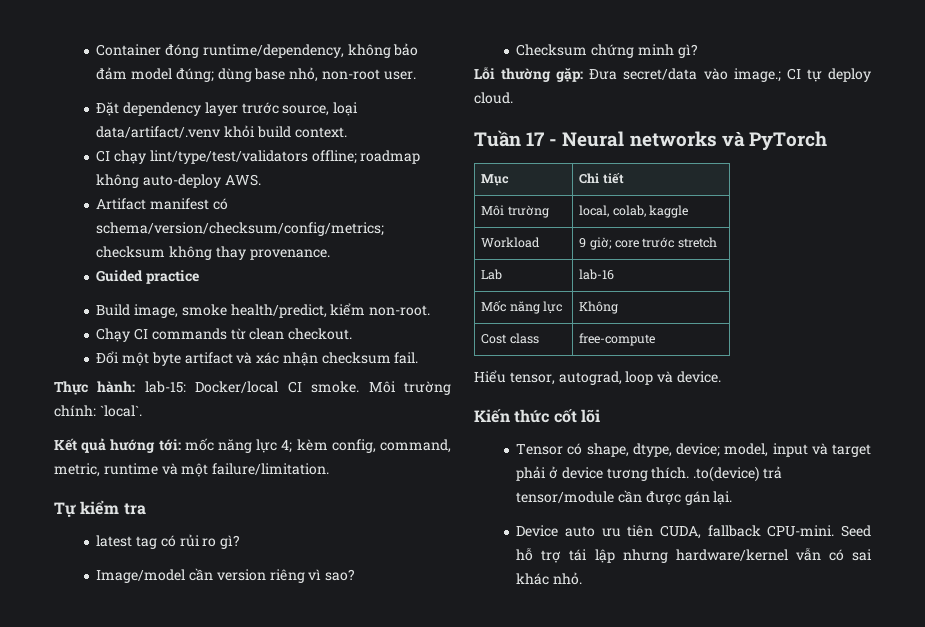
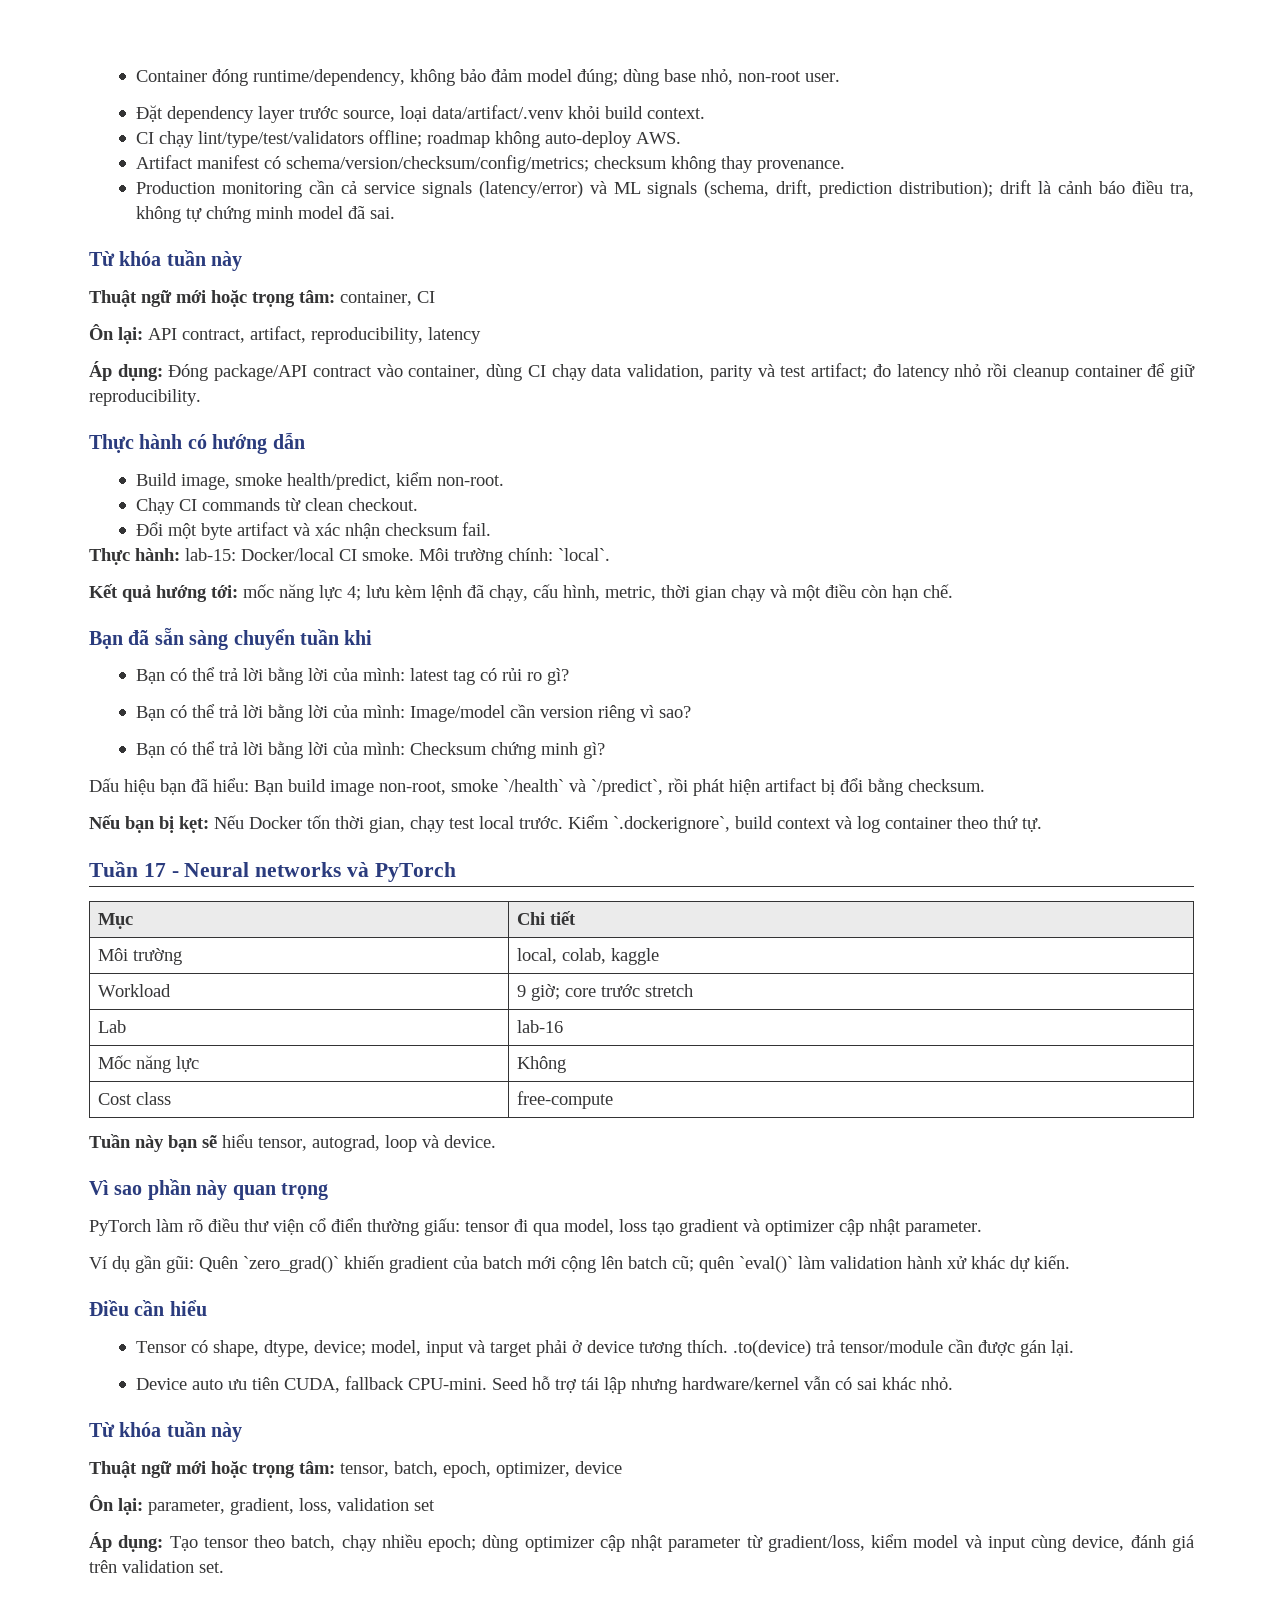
- Guided practice
+ Production monitoring cần cả service signals (latency/error) và ML signals (schema, drift, prediction distribution); drift là cảnh báo điều tra, không tự chứng minh model đã sai.
+ Từ khóa tuần này
+ Thuật ngữ mới hoặc trọng tâm: container, CI
+ Ôn lại: API contract, artifact, reproducibility, latency
+ Áp dụng: Đóng package/API contract vào container, dùng CI chạy data validation, parity và test artifact; đo latency nhỏ rồi cleanup container để giữ reproducibility.
+ Thực hành có hướng dẫn
- Kết quả hướng tới: mốc năng lực 4; kèm config, command, metric, runtime và một failure/limitation.
- Tự kiểm tra
- latest tag có rủi ro gì?
+ Kết quả hướng tới: mốc năng lực 4; lưu kèm lệnh đã chạy, cấu hình, metric, thời gian chạy và một điều còn hạn chế.
+ Bạn đã sẵn sàng chuyển tuần khi
+ Bạn có thể trả lời bằng lời của mình: latest tag có rủi ro gì?
- Image/model cần version riêng vì sao?
+ Bạn có thể trả lời bằng lời của mình: Image/model cần version riêng vì sao?
- Checksum chứng minh gì?
- Lỗi thường gặp: Đưa secret/data vào image.; CI tự deploy cloud.
+ Bạn có thể trả lời bằng lời của mình: Checksum chứng minh gì?
+ Dấu hiệu bạn đã hiểu: Bạn build image non-root, smoke `/health` và `/predict`, rồi phát hiện artifact bị đổi bằng checksum.
+ Nếu bạn bị kẹt: Nếu Docker tốn thời gian, chạy test local trước. Kiểm `.dockerignore`, build context và log container theo thứ tự.
- Hiểu tensor, autograd, loop và device.
+ Tuần này bạn sẽ hiểu tensor, autograd, loop và device.
- Kiến thức cốt lõi
+ Vì sao phần này quan trọng
+ PyTorch làm rõ điều thư viện cổ điển thường giấu: tensor đi qua model, loss tạo gradient và optimizer cập nhật parameter.
+ Ví dụ gần gũi: Quên `zero_grad()` khiến gradient của batch mới cộng lên batch cũ; quên `eval()` làm validation hành xử khác dự kiến.
+ Điều cần hiểu
  Seed hỗ trợ tái lập nhưng hardware/kernel vẫn có sai khác nhỏ.
+ Từ khóa tuần này
+ Thuật ngữ mới hoặc trọng tâm: tensor, batch, epoch, optimizer, device
+ Ôn lại: parameter, gradient, loss, validation set
+ Áp dụng: Tạo tensor theo batch, chạy nhiều epoch; dùng optimizer cập nhật parameter từ gradient/loss, kiểm model và input cùng device, đánh giá trên validation set.

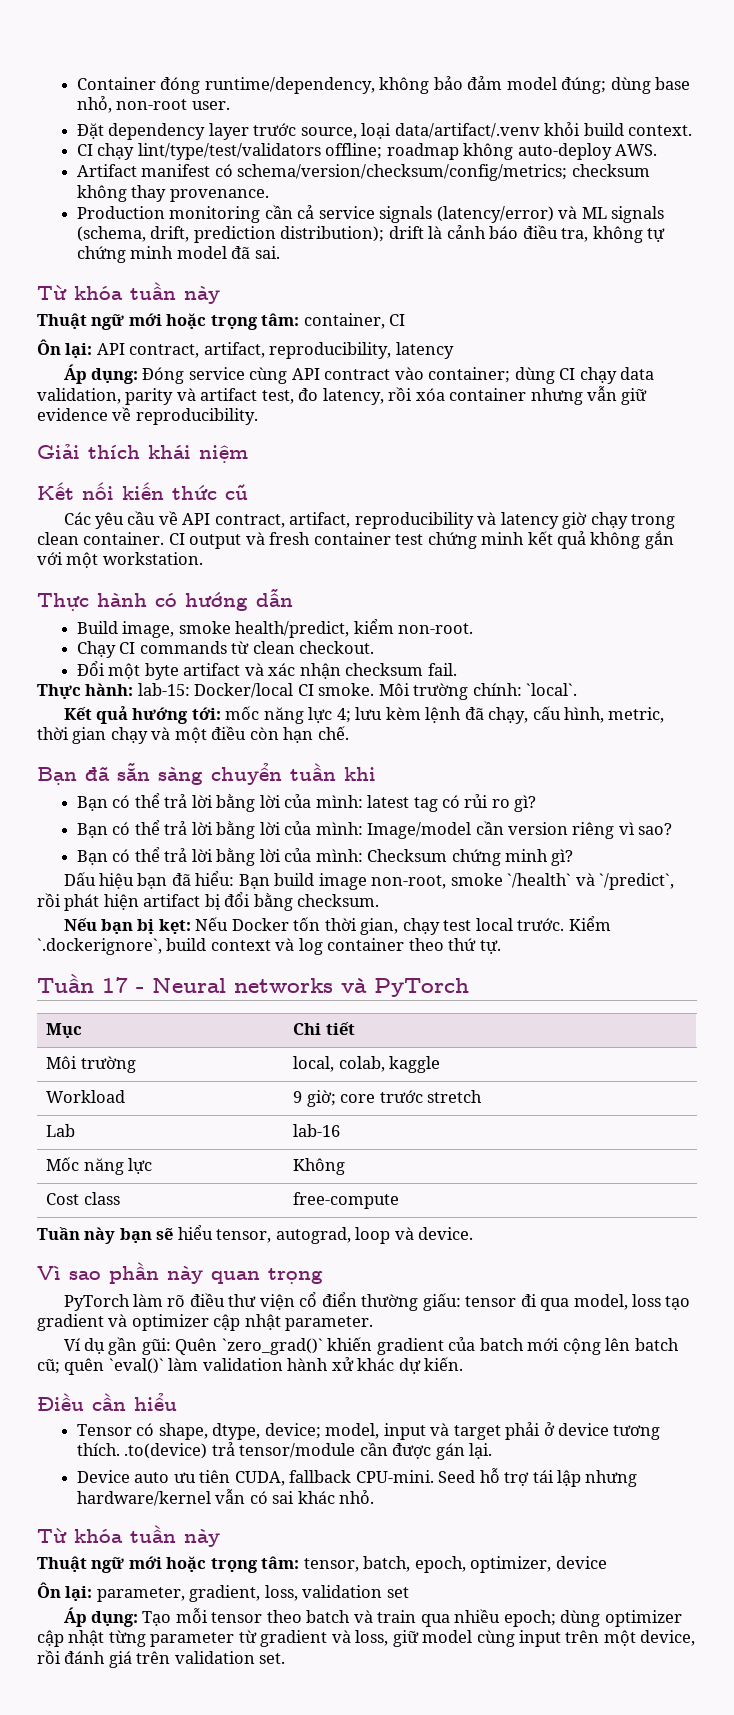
- Áp dụng: Đóng package/API contract vào container, dùng CI chạy data validation, parity và test artifact; đo latency nhỏ rồi cleanup container để giữ reproducibility.
+ Áp dụng: Đóng service cùng API contract vào container; dùng CI chạy data validation, parity và artifact test, đo latency, rồi xóa container nhưng vẫn giữ evidence về reproducibility.
+ Giải thích khái niệm
+ Kết nối kiến thức cũ
+ Các yêu cầu về API contract, artifact, reproducibility và latency giờ chạy trong clean container. CI output và fresh container test chứng minh kết quả không gắn với một workstation.
- Áp dụng: Tạo tensor theo batch, chạy nhiều epoch; dùng optimizer cập nhật parameter từ gradient/loss, kiểm model và input cùng device, đánh giá trên validation set.
+ Áp dụng: Tạo mỗi tensor theo batch và train qua nhiều epoch; dùng optimizer cập nhật từng parameter từ gradient và loss, giữ model cùng input trên một device, rồi đánh giá trên validation set.

